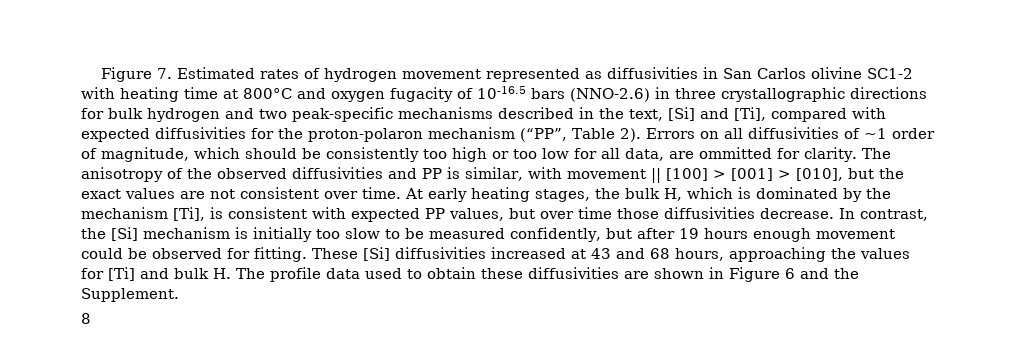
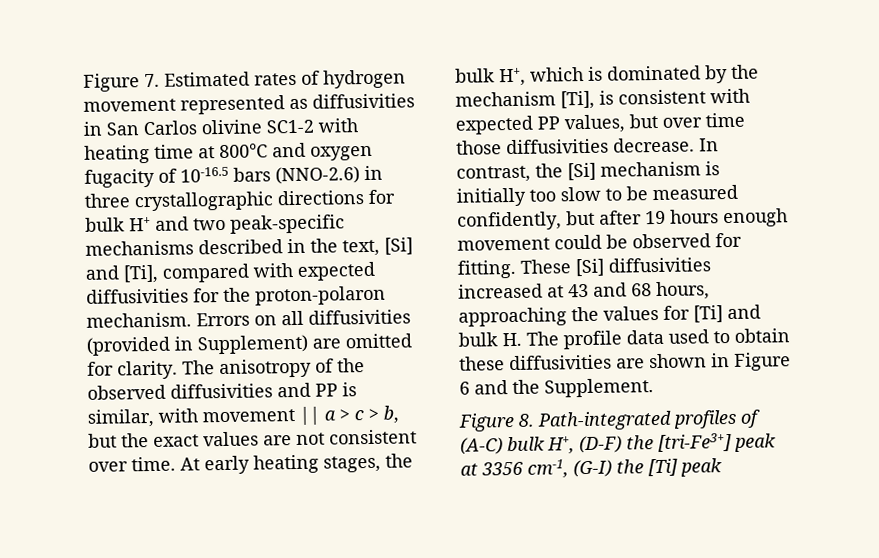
- Figure 7. Estimated rates of hydrogen movement represented as diffusivities in San Carlos olivine SC1-2 with heating time at 800°C and oxygen fugacity of 10-16.5 bars (NNO-2.6) in three crystallographic directions for bulk hydrogen and two peak-specific mechanisms described in the text, [Si] and [Ti], compared with expected diffusivities for the proton-polaron mechanism (“PP”, Table 2). Errors on all diffusivities of ~1 order of magnitude, which should be consistently too high or too low for all data, are ommitted for clarity.
+ Figure 7. Estimated rates of hydrogen movement represented as diffusivities in San Carlos olivine SC1-2 with heating time at 800°C and oxygen fugacity of 10-16.5 bars (NNO-2.6) in three crystallographic directions for bulk H+ and two peak-specific mechanisms described in the text, [Si] and [Ti], compared with expected diffusivities for the proton-polaron mechanism. Errors on all diffusivities (provided in Supplement) are omitted for clarity.
- The anisotropy of the observed diffusivities and PP is similar, with movement || [100] > [001] > [010], but the exact values are not consistent over time.
+ The anisotropy of the observed diffusivities and PP is similar, with movement || a > c > b, but the exact values are not consistent over time.
- At early heating stages, the bulk H, which is dominated by the mechanism [Ti], is consistent with expected PP values, but over time those diffusivities decrease.
+ At early heating stages, the bulk H+, which is dominated by the mechanism [Ti], is consistent with expected PP values, but over time those diffusivities decrease.
- 8
+ Figure 8. Path-integrated profiles of (A-C) bulk H+, (D-F) the [tri-Fe3+] peak at 3356 cm-1, (G-I) the [Ti] peak

